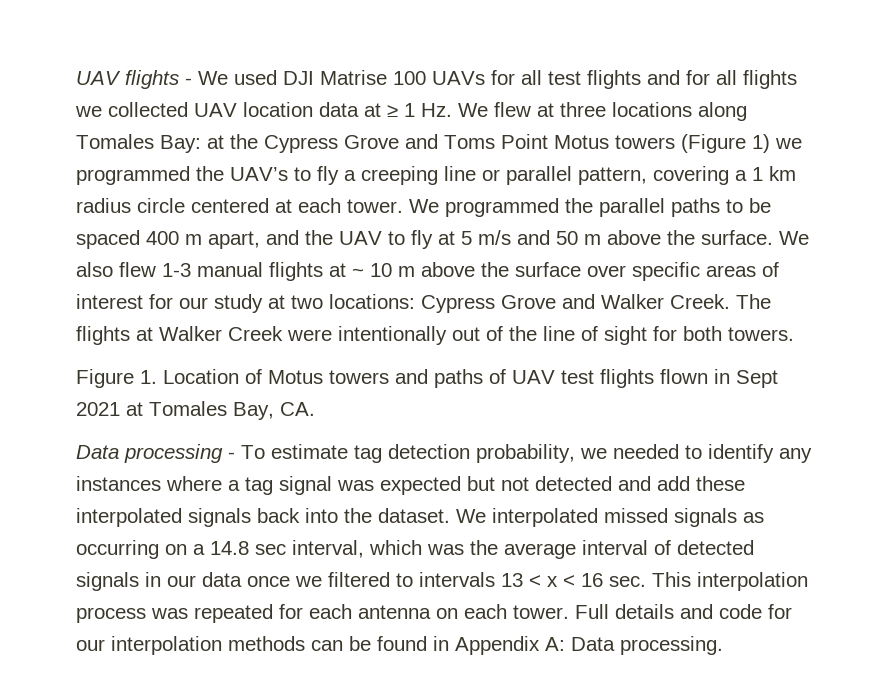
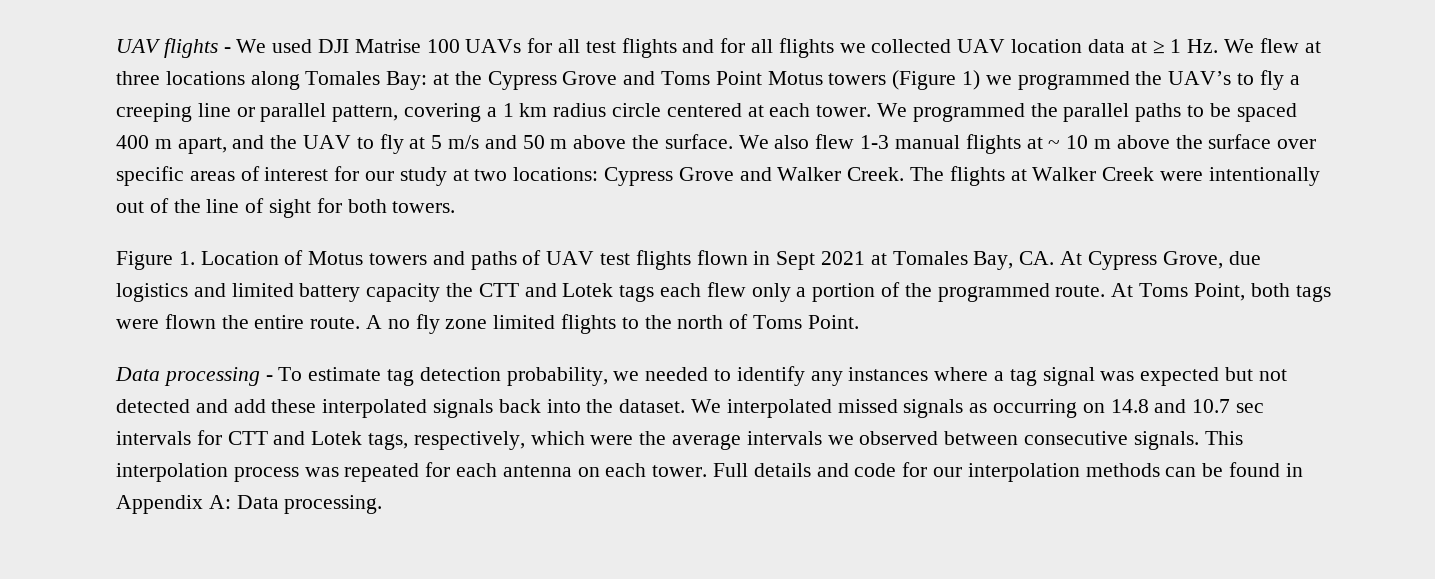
- Figure 1. Location of Motus towers and paths of UAV test flights flown in Sept 2021 at Tomales Bay, CA.
+ Figure 1. Location of Motus towers and paths of UAV test flights flown in Sept 2021 at Tomales Bay, CA. At Cypress Grove, due logistics and limited battery capacity the CTT and Lotek tags each flew only a portion of the programmed route. At Toms Point, both tags were flown the entire route. A no fly zone limited flights to the north of Toms Point.
- We interpolated missed signals as occurring on a 14.8 sec interval, which was the average interval of detected signals in our data once we filtered to intervals 13 < x < 16 sec. This interpolation process was repeated for each antenna on each tower.
+ We interpolated missed signals as occurring on 14.8 and 10.7 sec intervals for CTT and Lotek tags, respectively, which were the average intervals we observed between consecutive signals. This interpolation process was repeated for each antenna on each tower.

